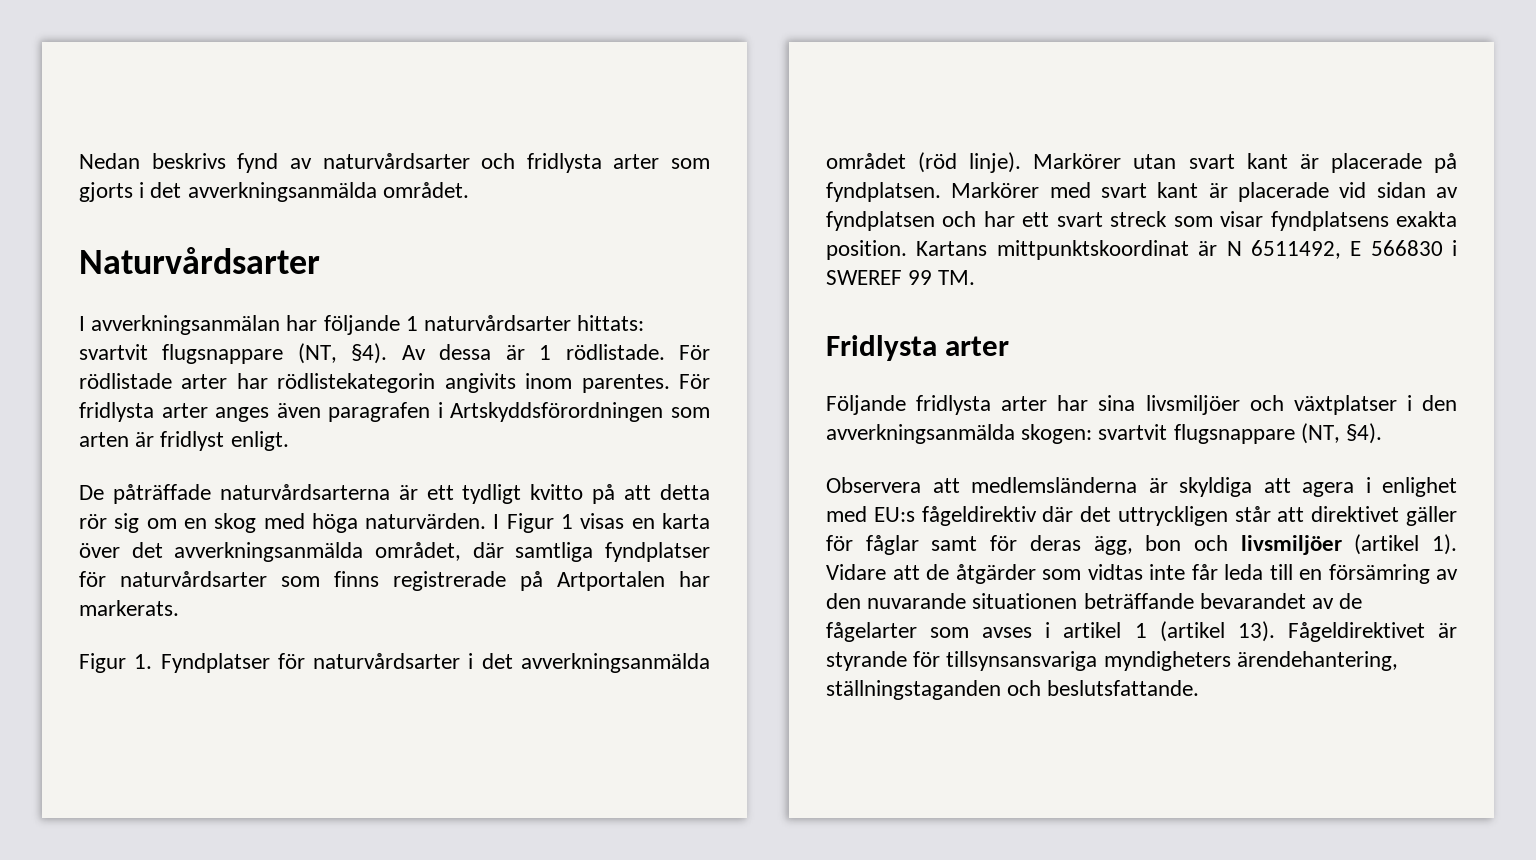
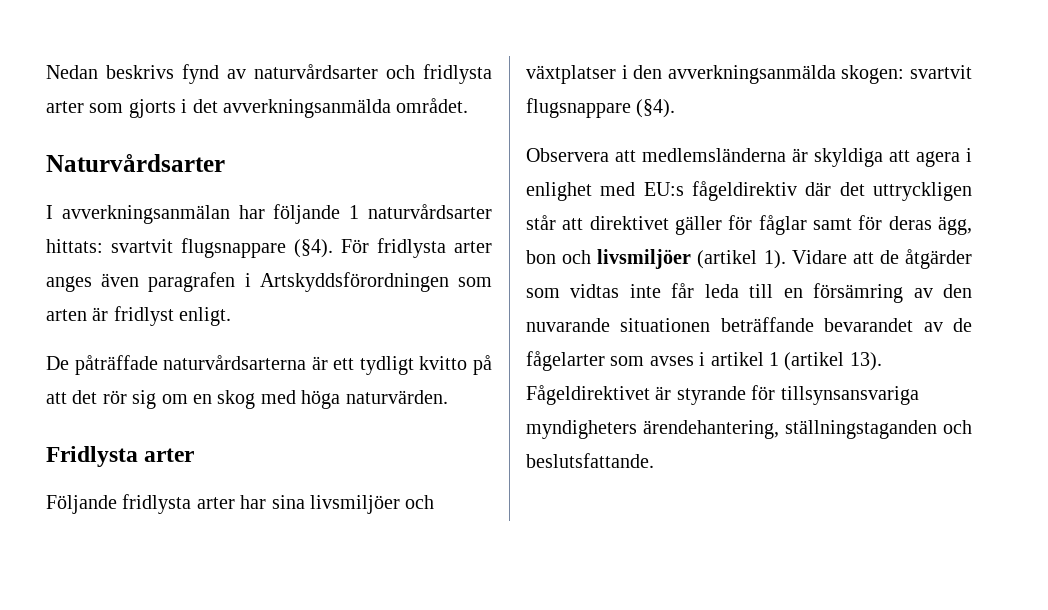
- I avverkningsanmälan har följande 1 naturvårdsarter hittats: svartvit flugsnappare (NT, §4). Av dessa är 1 rödlistade. För rödlistade arter har rödlistekategorin angivits inom parentes.
+ I avverkningsanmälan har följande 1 naturvårdsarter hittats: svartvit flugsnappare (§4).
- De påträffade naturvårdsarterna är ett tydligt kvitto på att detta rör sig om en skog med höga naturvärden. I Figur 1 visas en karta över det avverkningsanmälda området, där samtliga fyndplatser för naturvårdsarter som finns registrerade på Artportalen har markerats.
- Figur 1. Fyndplatser för naturvårdsarter i det avverkningsanmälda området (röd linje). Markörer utan svart kant är placerade på fyndplatsen. Markörer med svart kant är placerade vid sidan av fyndplatsen och har ett svart streck som visar fyndplatsens exakta position. Kartans mittpunktskoordinat är N 6511492, E 566830 i SWEREF 99 TM.
+ De påträffade naturvårdsarterna är ett tydligt kvitto på att det rör sig om en skog med höga naturvärden.
- Följande fridlysta arter har sina livsmiljöer och växtplatser i den avverkningsanmälda skogen: svartvit flugsnappare (NT, §4).
+ Följande fridlysta arter har sina livsmiljöer och växtplatser i den avverkningsanmälda skogen: svartvit flugsnappare (§4).

